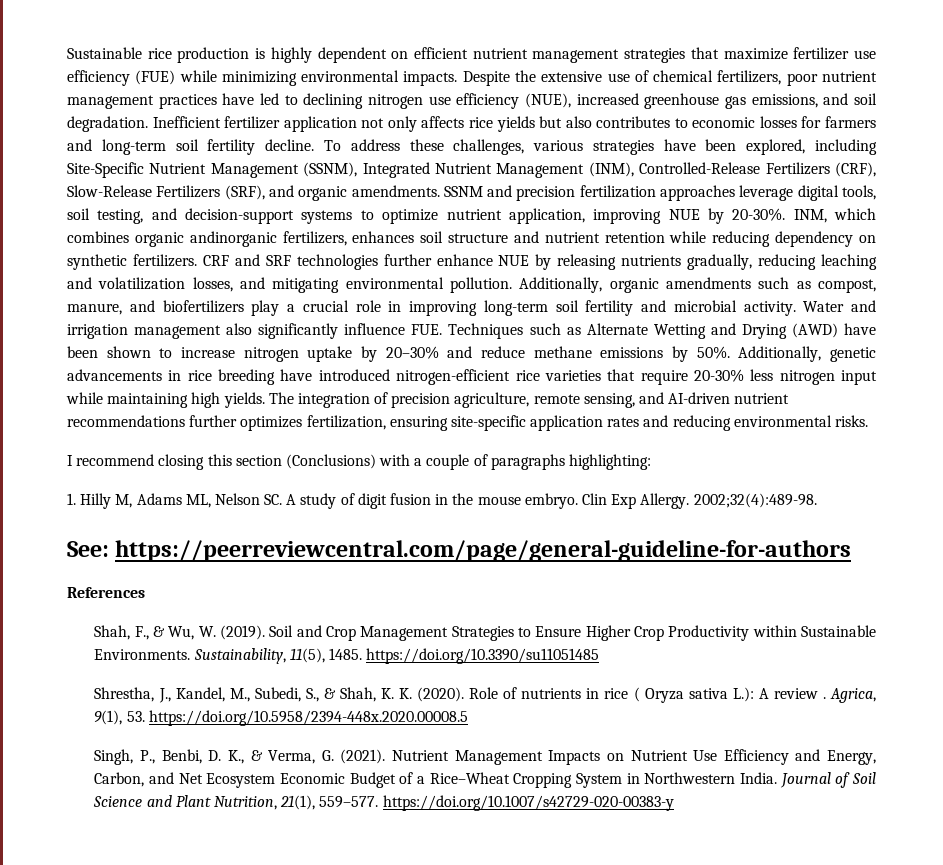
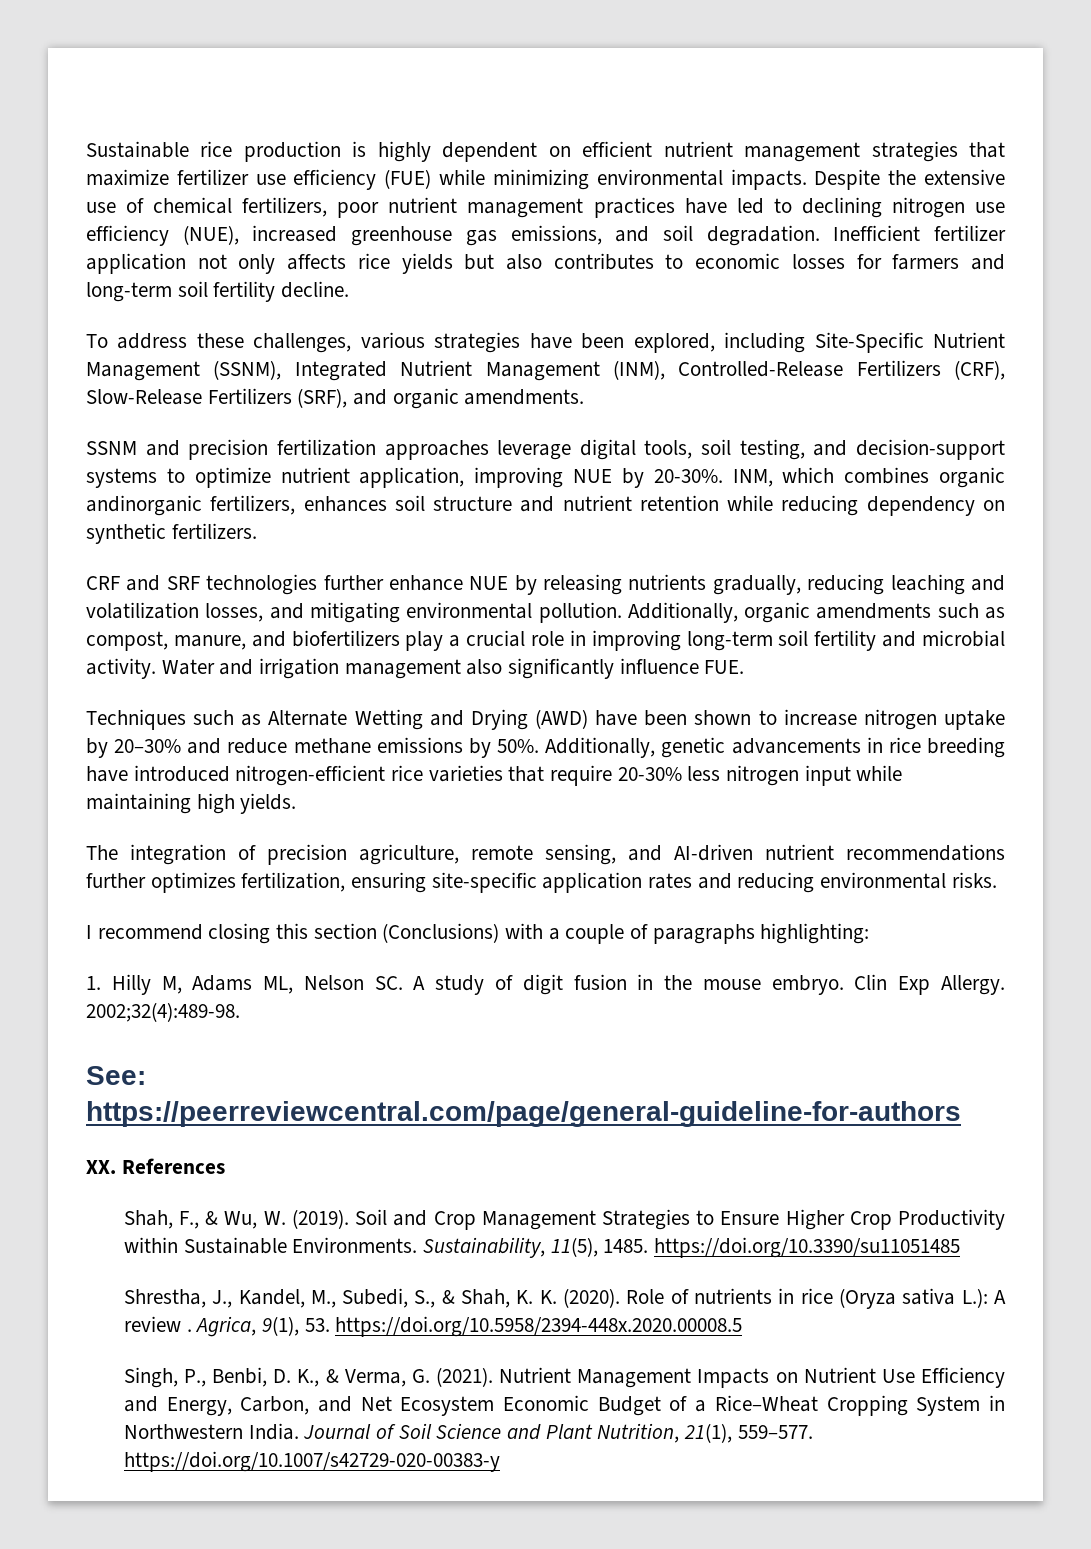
- Inefficient fertilizer application not only affects rice yields but also contributes to economic losses for farmers and long-term soil fertility decline. To address these challenges, various strategies have been explored, including Site-Specific Nutrient Management (SSNM), Integrated Nutrient Management (INM), Controlled-Release Fertilizers (CRF), Slow-Release Fertilizers (SRF), and organic amendments. SSNM and precision fertilization approaches leverage digital tools, soil testing, and decision-support systems to optimize nutrient application, improving NUE by 20-30%.
+ Inefficient fertilizer application not only affects rice yields but also contributes to economic losses for farmers and long-term soil fertility decline.
+ To address these challenges, various strategies have been explored, including Site-Specific Nutrient Management (SSNM), Integrated Nutrient Management (INM), Controlled-Release Fertilizers (CRF), Slow-Release Fertilizers (SRF), and organic amendments.
+ SSNM and precision fertilization approaches leverage digital tools, soil testing, and decision-support systems to optimize nutrient application, improving NUE by 20-30%.
- INM, which combines organic andinorganic fertilizers, enhances soil structure and nutrient retention while reducing dependency on synthetic fertilizers. CRF and SRF technologies further enhance NUE by releasing nutrients gradually, reducing leaching and volatilization losses, and mitigating environmental pollution.
+ INM, which combines organic andinorganic fertilizers, enhances soil structure and nutrient retention while reducing dependency on synthetic fertilizers.
+ CRF and SRF technologies further enhance NUE by releasing nutrients gradually, reducing leaching and volatilization losses, and mitigating environmental pollution.
- Water and irrigation management also significantly influence FUE. Techniques such as Alternate Wetting and Drying (AWD) have been shown to increase nitrogen uptake by 20–30% and reduce methane emissions by 50%.
+ Water and irrigation management also significantly influence FUE.
+ Techniques such as Alternate Wetting and Drying (AWD) have been shown to increase nitrogen uptake by 20–30% and reduce methane emissions by 50%.
- Additionally, genetic advancements in rice breeding have introduced nitrogen-efficient rice varieties that require 20-30% less nitrogen input while maintaining high yields. The integration of precision agriculture, remote sensing, and AI-driven nutrient recommendations further optimizes fertilization, ensuring site-specific application rates and reducing environmental risks.
+ Additionally, genetic advancements in rice breeding have introduced nitrogen-efficient rice varieties that require 20-30% less nitrogen input while maintaining high yields.
+ The integration of precision agriculture, remote sensing, and AI-driven nutrient recommendations further optimizes fertilization, ensuring site-specific application rates and reducing environmental risks.
- References
+ XX. References
- Role of nutrients in rice ( Oryza sativa L.): A review .
+ Role of nutrients in rice (Oryza sativa L.): A review .

